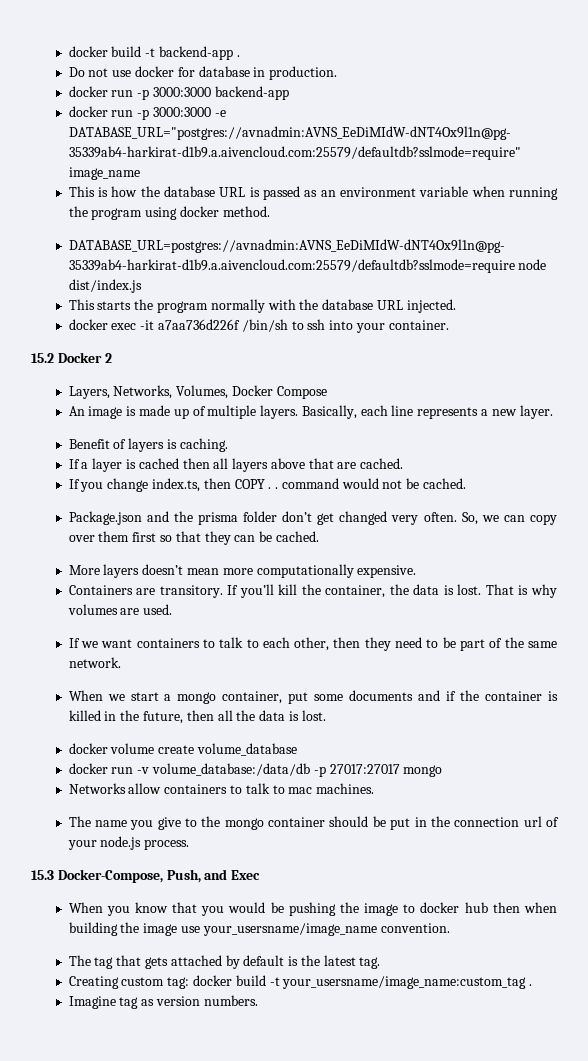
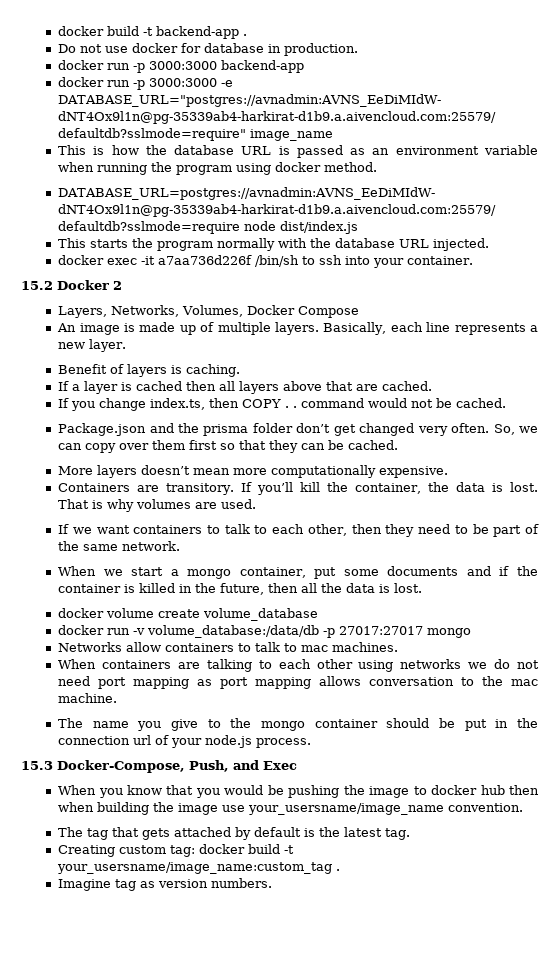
+ When containers are talking to each other using networks we do not need port mapping as port mapping allows conversation to the mac machine.

